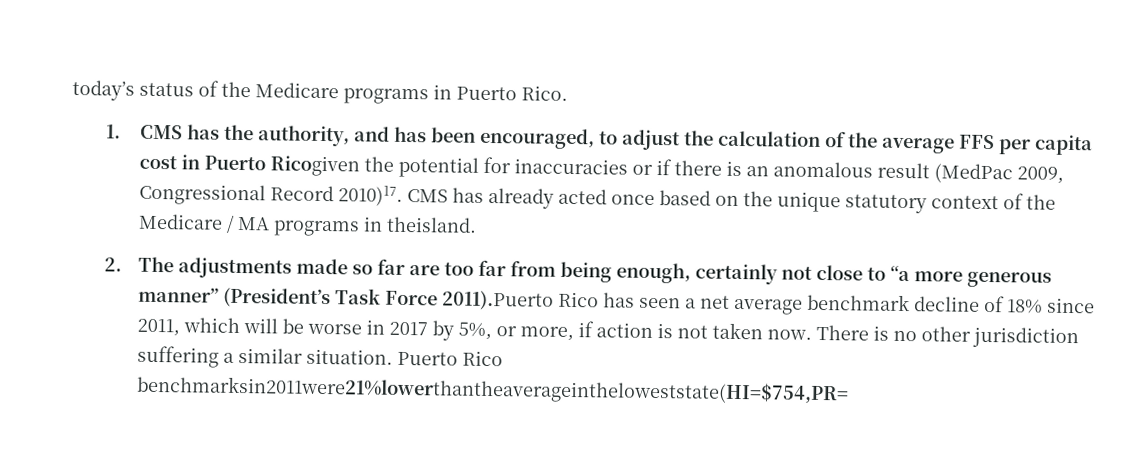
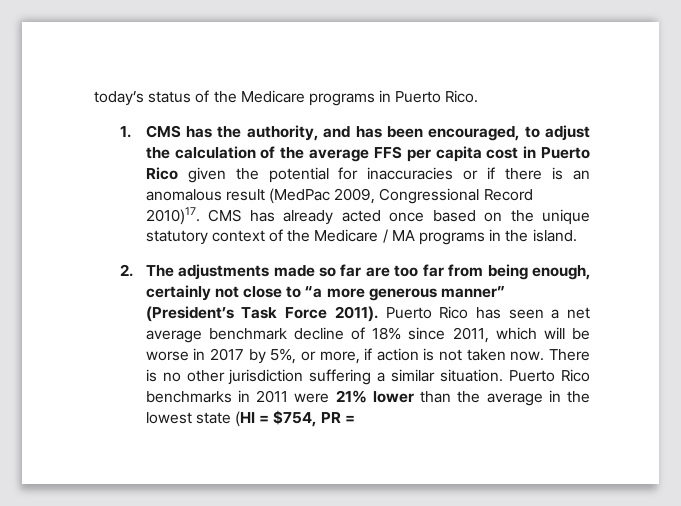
- 1. CMS has the authority, and has been encouraged, to adjust the calculation of the average FFS per capita cost in Puerto Ricogiven the potential for inaccuracies or if there is an anomalous result (MedPac 2009, Congressional Record 2010)17.
+ 1. CMS has the authority, and has been encouraged, to adjust the calculation of the average FFS per capita cost in Puerto Rico given the potential for inaccuracies or if there is an anomalous result (MedPac 2009, Congressional Record 2010)17.
- CMS has already acted once based on the unique statutory context of the Medicare / MA programs in theisland.
+ CMS has already acted once based on the unique statutory context of the Medicare / MA programs in the island.
- 2. The adjustments made so far are too far from being enough, certainly not close to “a more generous manner” (President’s Task Force 2011).Puerto Rico has seen a net average benchmark decline of 18% since 2011, which will be worse in 2017 by 5%, or more, if action is not taken now.
+ 2. The adjustments made so far are too far from being enough, certainly not close to “a more generous manner” (President’s Task Force 2011). Puerto Rico has seen a net average benchmark decline of 18% since 2011, which will be worse in 2017 by 5%, or more, if action is not taken now.
- Puerto Rico benchmarksin2011were21%lowerthantheaverageintheloweststate(HI=$754,PR=
+ Puerto Rico benchmarks in 2011 were 21% lower than the average in the lowest state (HI = $754, PR =

